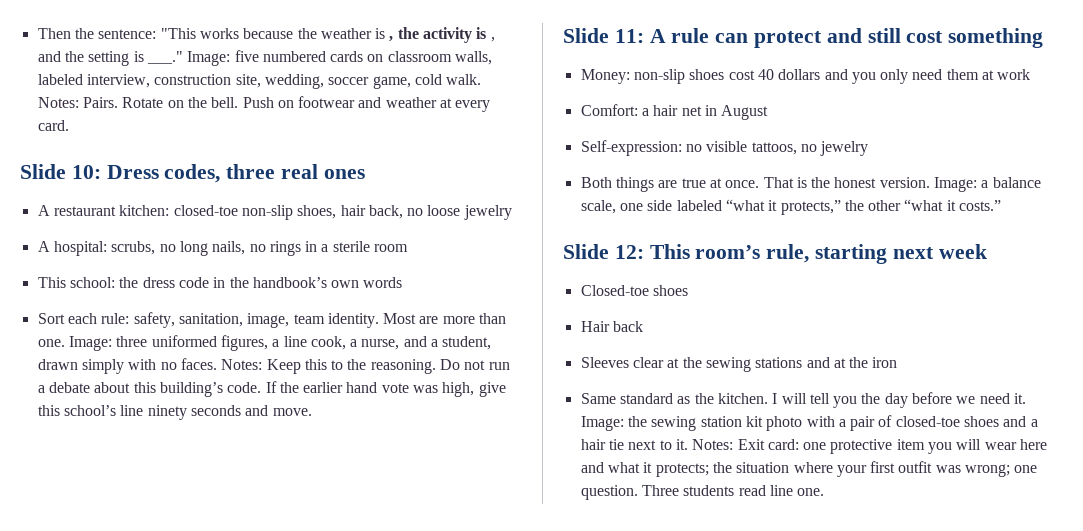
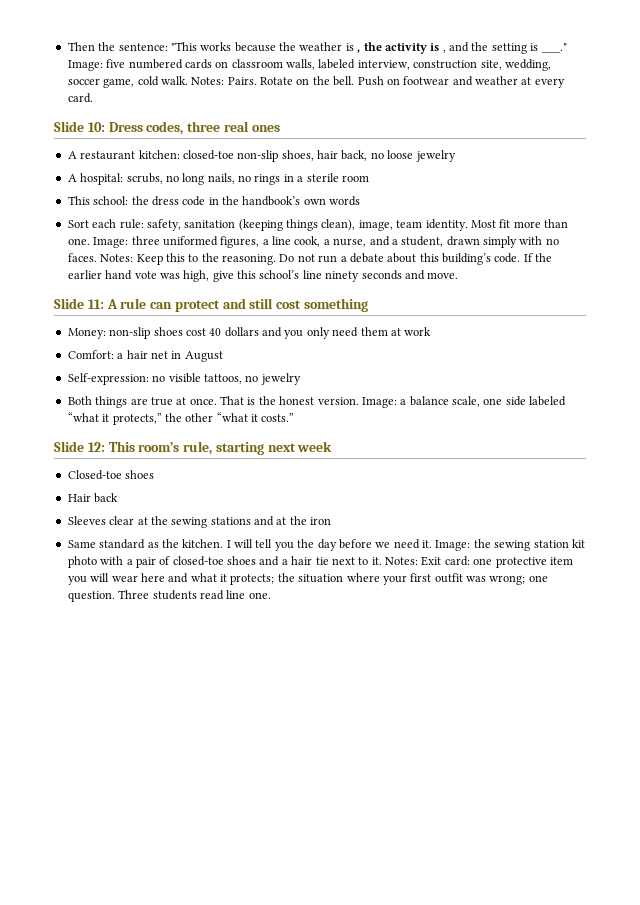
- Sort each rule: safety, sanitation, image, team identity.
+ Sort each rule: safety, sanitation (keeping things clean), image, team identity.
- Most are more than one.
+ Most fit more than one.

